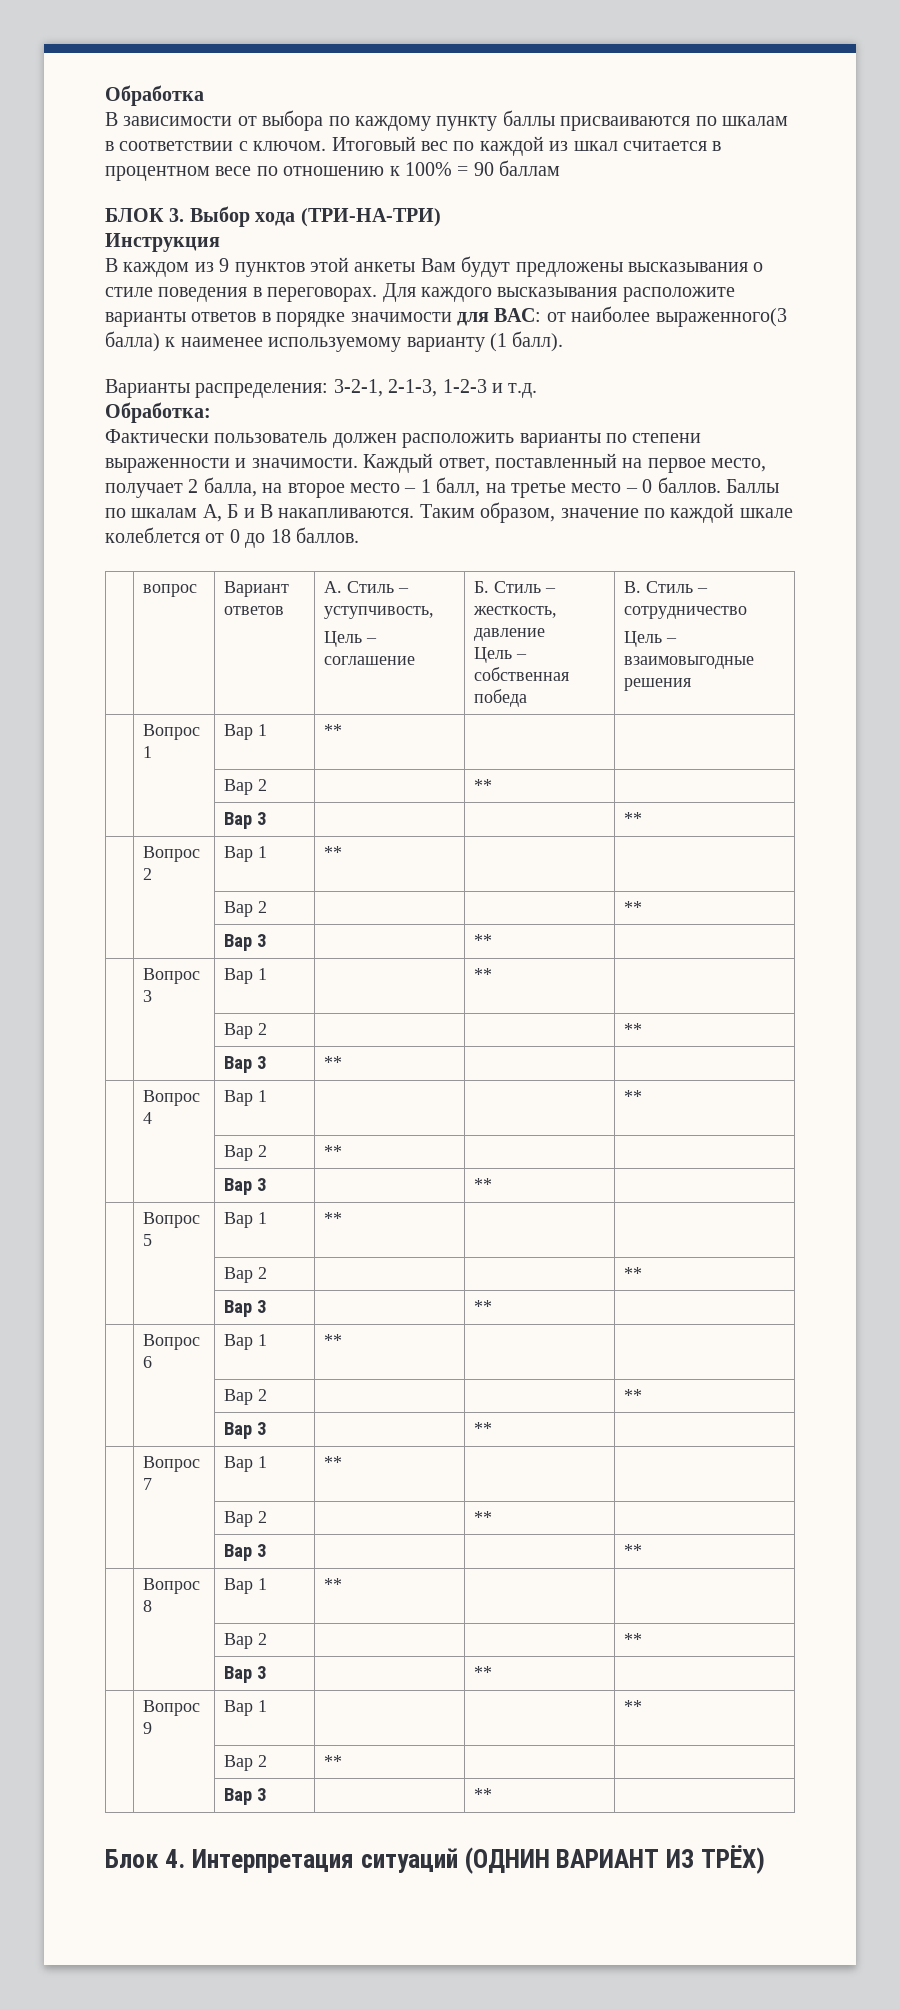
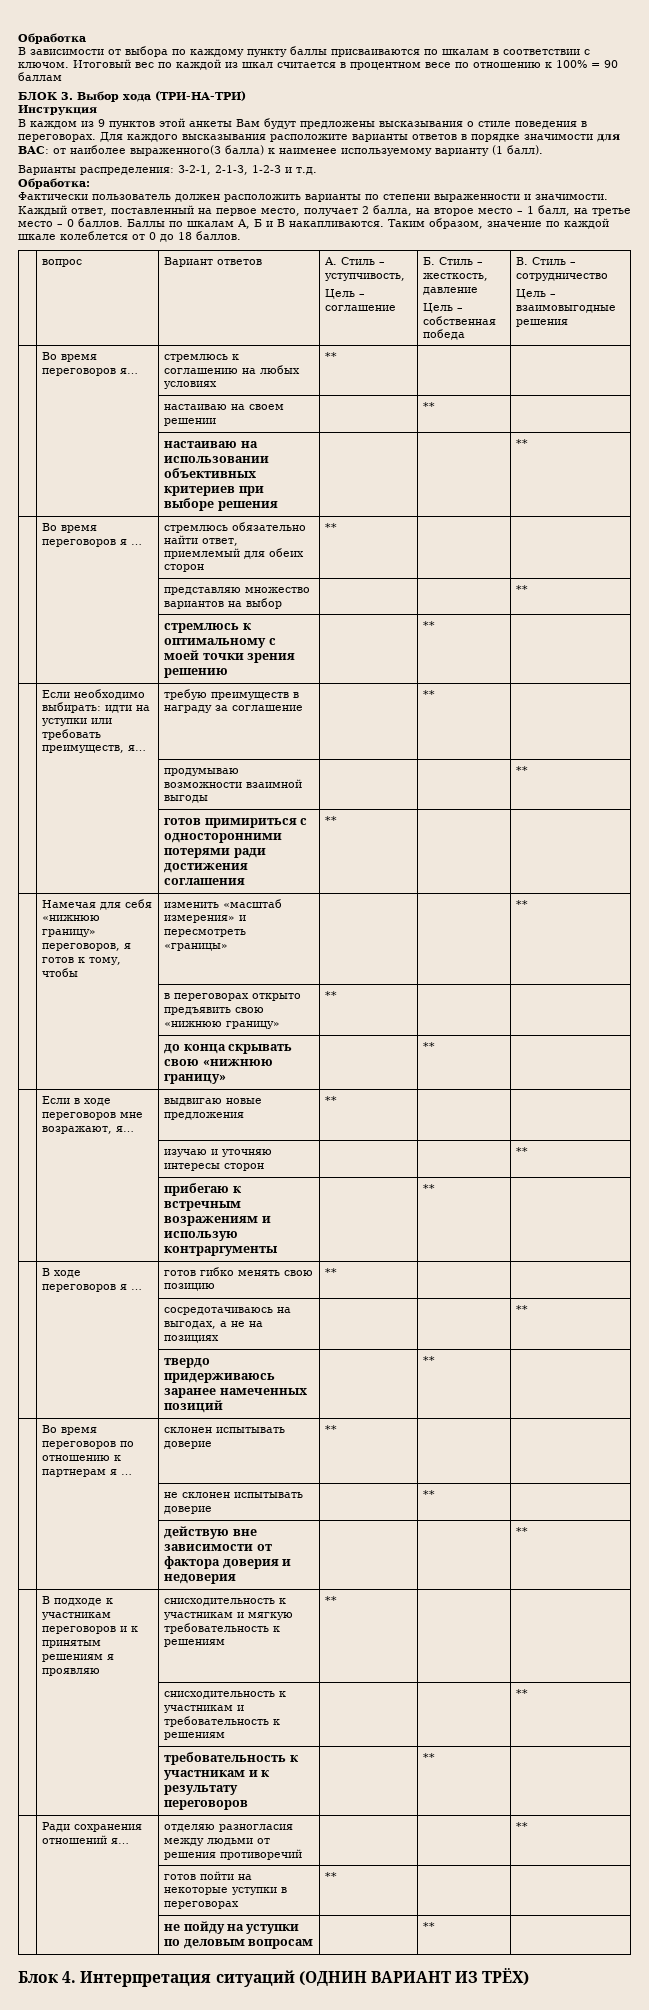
- | Вопрос 1 | Вар 1 | ** | |
- | | Вар 2 | | ** |
- | | Вар 3 | | | **
- | Вопрос 2 | Вар 1 | ** | |
- | | Вар 2 | | | **
- | | Вар 3 | | ** |
- | Вопрос 3 | Вар 1 | | ** |
- | | Вар 2 | | | **
- | | Вар 3 | ** | |
- | Вопрос 4 | Вар 1 | | | **
- | | Вар 2 | ** | |
- | | Вар 3 | | ** |
- | Вопрос 5 | Вар 1 | ** | |
- | | Вар 2 | | | **
- | | Вар 3 | | ** |
- | Вопрос 6 | Вар 1 | ** | |
- | | Вар 2 | | | **
- | | Вар 3 | | ** |
- | Вопрос 7 | Вар 1 | ** | |
- | | Вар 2 | | ** |
- | | Вар 3 | | | **
- | Вопрос 8 | Вар 1 | ** | |
- | | Вар 2 | | | **
- | | Вар 3 | | ** |
- | Вопрос 9 | Вар 1 | | | **
- | | Вар 2 | ** | |
- | | Вар 3 | | ** |
+ | Во время переговоров я… | стремлюсь к соглашению на любых условиях | ** | |
+ | | настаиваю на своем решении | | ** |
+ | | настаиваю на использовании объективных критериев при выборе решения | | | **
+ | Во время переговоров я … | стремлюсь обязательно найти ответ, приемлемый для обеих сторон | ** | |
+ | | представляю множество вариантов на выбор | | | **
+ | | стремлюсь к оптимальному с моей точки зрения решению | | ** |
+ | Если необходимо выбирать: идти на уступки или требовать преимуществ, я… | требую преимуществ в награду за соглашение | | ** |
+ | | продумываю возможности взаимной выгоды | | | **
+ | | готов примириться с односторонними потерями ради достижения соглашения | ** | |
+ | Намечая для себя «нижнюю границу» переговоров, я готов к тому, чтобы | изменить «масштаб измерения» и пересмотреть «границы» | | | **
+ | | в переговорах открыто предъявить свою «нижнюю границу» | ** | |
+ | | до конца скрывать свою «нижнюю границу» | | ** |
+ | Если в ходе переговоров мне возражают, я… | выдвигаю новые предложения | ** | |
+ | | изучаю и уточняю интересы сторон | | | **
+ | | прибегаю к встречным возражениям и использую контраргументы | | ** |
+ | В ходе переговоров я … | готов гибко менять свою позицию | ** | |
+ | | сосредотачиваюсь на выгодах, а не на позициях | | | **
+ | | твердо придерживаюсь заранее намеченных позиций | | ** |
+ | Во время переговоров по отношению к партнерам я … | склонен испытывать доверие | ** | |
+ | | не склонен испытывать доверие | | ** |
+ | | действую вне зависимости от фактора доверия и недоверия | | | **
+ | В подходе к участникам переговоров и к принятым решениям я проявляю | снисходительность к участникам и мягкую требовательность к решениям | ** | |
+ | | снисходительность к участникам и требовательность к решениям | | | **
+ | | требовательность к участникам и к результату переговоров | | ** |
+ | Ради сохранения отношений я… | отделяю разногласия между людьми от решения противоречий | | | **
+ | | готов пойти на некоторые уступки в переговорах | ** | |
+ | | не пойду на уступки по деловым вопросам | | ** |

